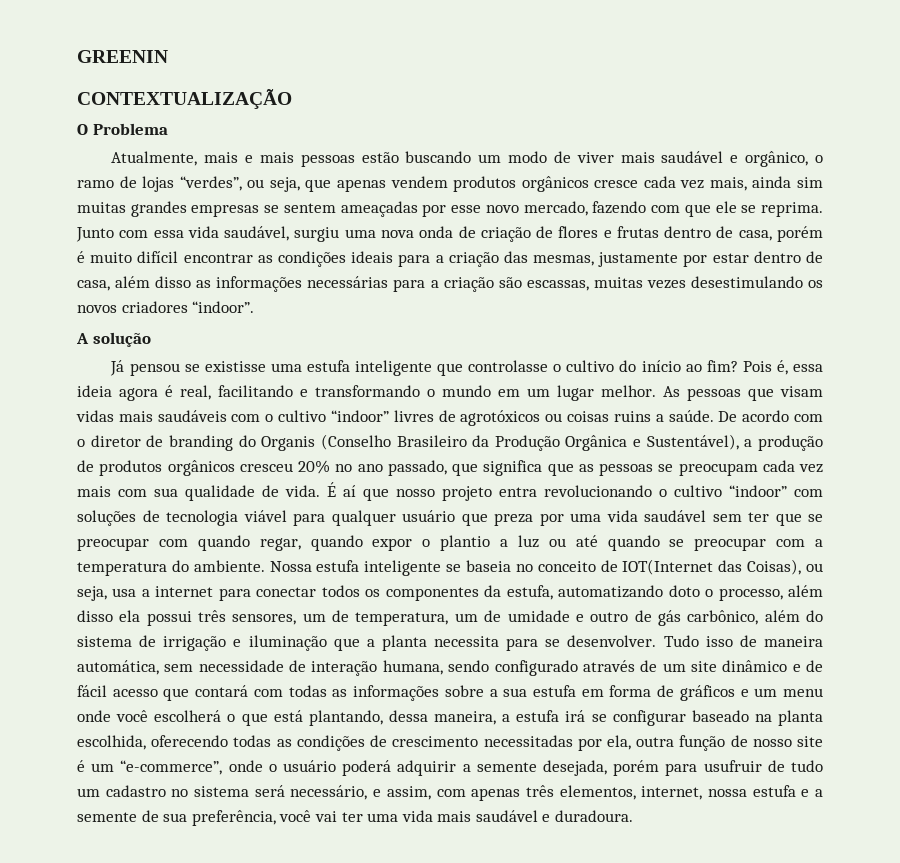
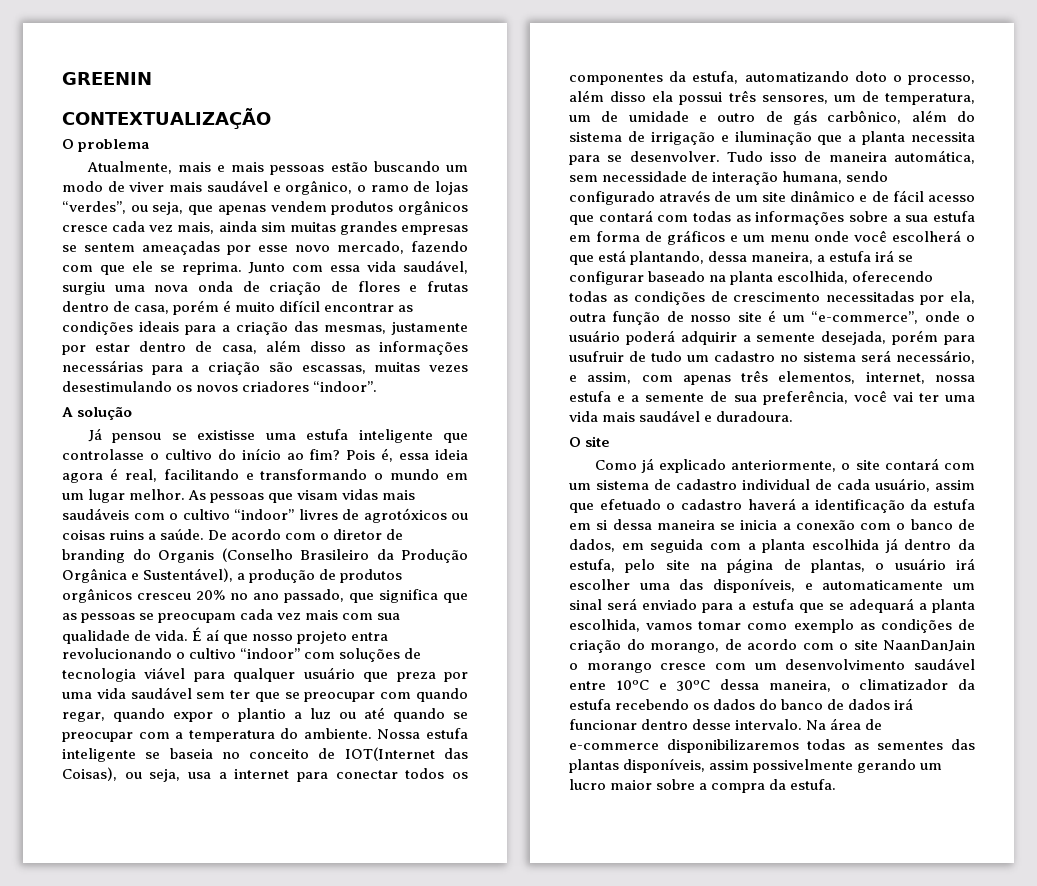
- O Problema
+ O problema
+ O site
+ Como já explicado anteriormente, o site contará com um sistema de cadastro individual de cada usuário, assim que efetuado o cadastro haverá a identificação da estufa em si dessa maneira se inicia a conexão com o banco de dados, em seguida com a planta escolhida já dentro da estufa, pelo site na página de plantas, o usuário irá escolher uma das disponíveis, e automaticamente um sinal será enviado para a estufa que se adequará a planta escolhida, vamos tomar como exemplo as condições de criação do morango, de acordo com o site NaanDanJain o morango cresce com um desenvolvimento saudável entre 10ºC e 30ºC dessa maneira, o climatizador da estufa recebendo os dados do banco de dados irá funcionar dentro desse intervalo. Na área de e-commerce disponibilizaremos todas as sementes das plantas disponíveis, assim possivelmente gerando um lucro maior sobre a compra da estufa.

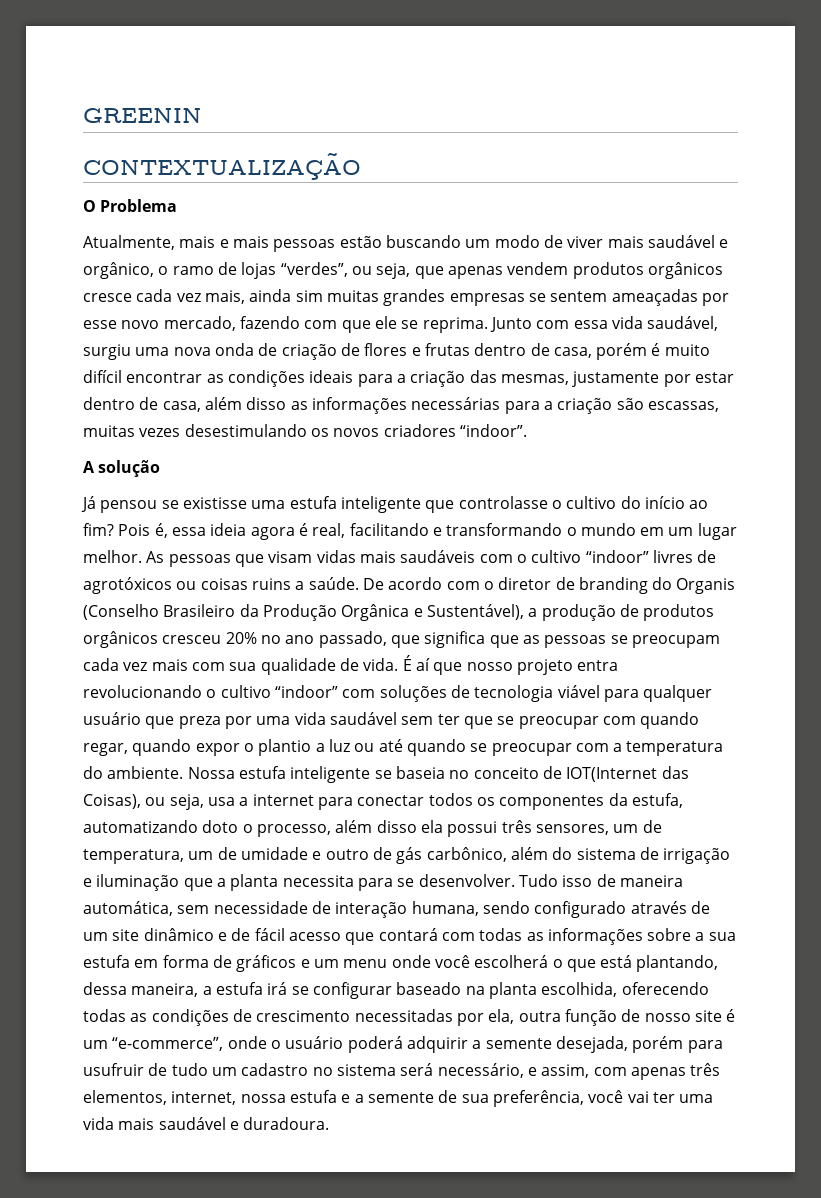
- O problema
+ O Problema
- O site
- Como já explicado anteriormente, o site contará com um sistema de cadastro individual de cada usuário, assim que efetuado o cadastro haverá a identificação da estufa em si dessa maneira se inicia a conexão com o banco de dados, em seguida com a planta escolhida já dentro da estufa, pelo site na página de plantas, o usuário irá escolher uma das disponíveis, e automaticamente um sinal será enviado para a estufa que se adequará a planta escolhida, vamos tomar como exemplo as condições de criação do morango, de acordo com o site NaanDanJain o morango cresce com um desenvolvimento saudável entre 10ºC e 30ºC dessa maneira, o climatizador da estufa recebendo os dados do banco de dados irá funcionar dentro desse intervalo. Na área de e-commerce disponibilizaremos todas as sementes das plantas disponíveis, assim possivelmente gerando um lucro maior sobre a compra da estufa.

